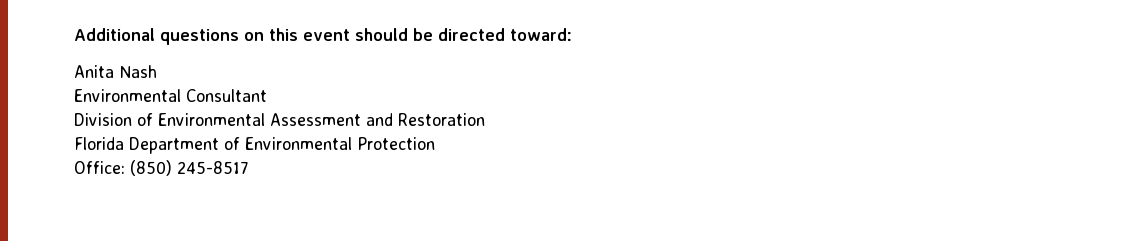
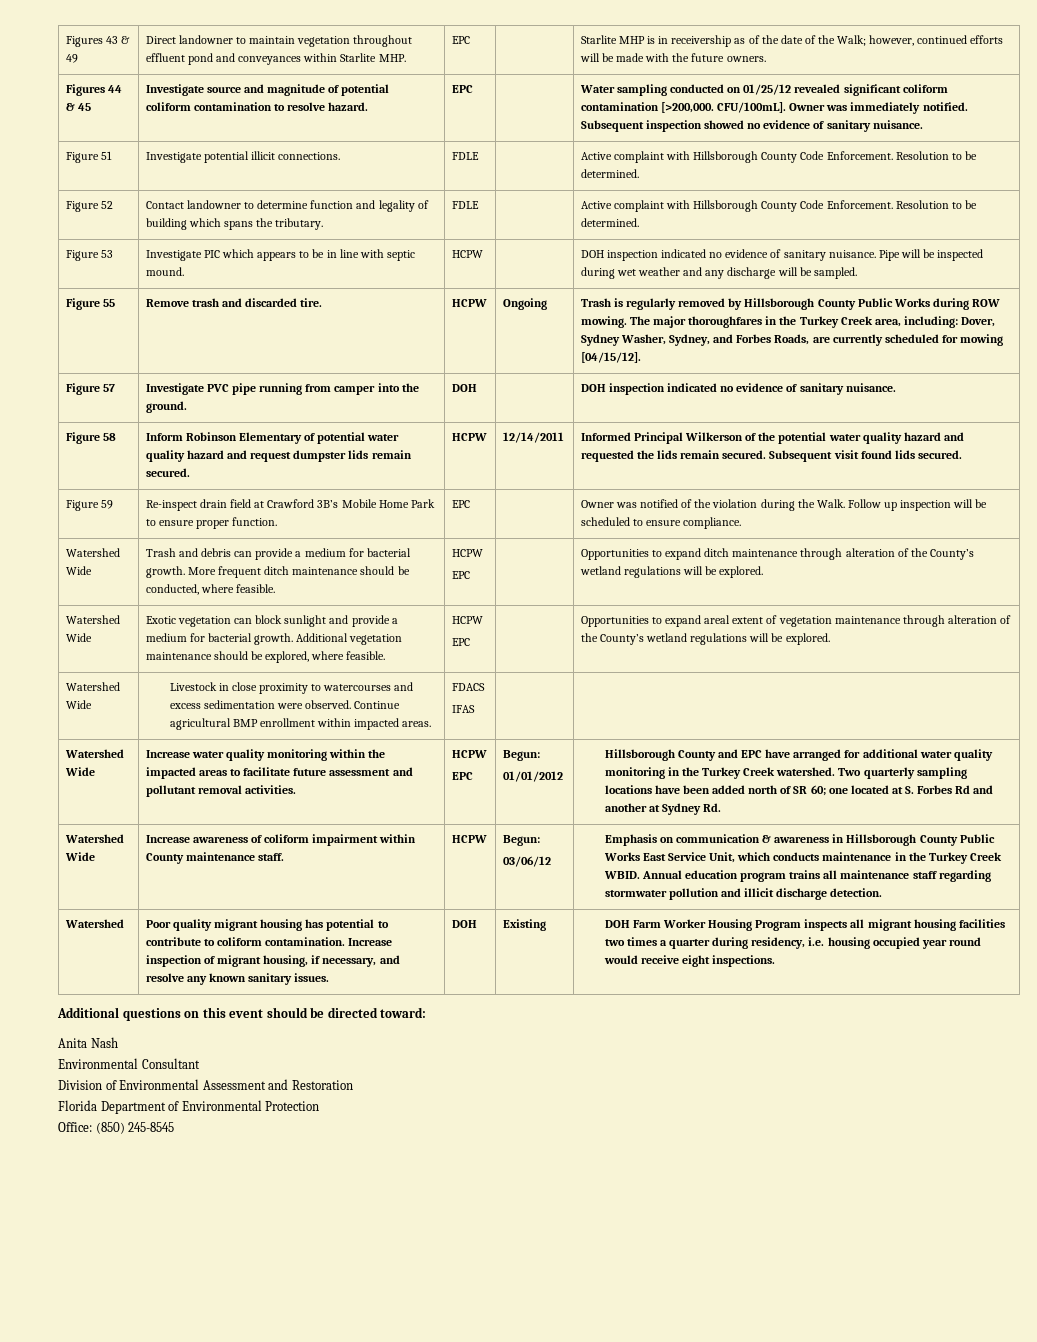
+ Figures 43 & 49 | Direct landowner to maintain vegetation throughout effluent pond and conveyances within Starlite MHP. | EPC | | Starlite MHP is in receivership as of the date of the Walk; however, continued efforts will be made with the future owners.
+ Figures 44 & 45 | Investigate source and magnitude of potential coliform contamination to resolve hazard. | EPC | | Water sampling conducted on 01/25/12 revealed significant coliform contamination [>200,000. CFU/100mL]. Owner was immediately notified. Subsequent inspection showed no evidence of sanitary nuisance.
+ Figure 51 | Investigate potential illicit connections. | FDLE | | Active complaint with Hillsborough County Code Enforcement. Resolution to be determined.
+ Figure 52 | Contact landowner to determine function and legality of building which spans the tributary. | FDLE | | Active complaint with Hillsborough County Code Enforcement. Resolution to be determined.
+ Figure 53 | Investigate PIC which appears to be in line with septic mound. | HCPW | | DOH inspection indicated no evidence of sanitary nuisance. Pipe will be inspected during wet weather and any discharge will be sampled.
+ Figure 55 | Remove trash and discarded tire. | HCPW | Ongoing | Trash is regularly removed by Hillsborough County Public Works during ROW mowing. The major thoroughfares in the Turkey Creek area, including: Dover, Sydney Washer, Sydney, and Forbes Roads, are currently scheduled for mowing [04/15/12].
+ Figure 57 | Investigate PVC pipe running from camper into the ground. | DOH | | DOH inspection indicated no evidence of sanitary nuisance.
+ Figure 58 | Inform Robinson Elementary of potential water quality hazard and request dumpster lids remain secured. | HCPW | 12/14/2011 | Informed Principal Wilkerson of the potential water quality hazard and requested the lids remain secured. Subsequent visit found lids secured.
+ Figure 59 | Re-inspect drain field at Crawford 3B’s Mobile Home Park to ensure proper function. | EPC | | Owner was notified of the violation during the Walk. Follow up inspection will be scheduled to ensure compliance.
+ Watershed Wide | Trash and debris can provide a medium for bacterial growth. More frequent ditch maintenance should be conducted, where feasible. | HCPW
+ EPC | | Opportunities to expand ditch maintenance through alteration of the County’s wetland regulations will be explored.
+ Watershed Wide | Exotic vegetation can block sunlight and provide a medium for bacterial growth. Additional vegetation maintenance should be explored, where feasible. | HCPW
+ EPC | | Opportunities to expand areal extent of vegetation maintenance through alteration of the County’s wetland regulations will be explored.
+ Watershed Wide | Livestock in close proximity to watercourses and excess sedimentation were observed. Continue agricultural BMP enrollment within impacted areas. | FDACS
+ IFAS | |
+ Watershed Wide | Increase water quality monitoring within the impacted areas to facilitate future assessment and pollutant removal activities. | HCPW
+ EPC | Begun:
+ 01/01/2012 | Hillsborough County and EPC have arranged for additional water quality monitoring in the Turkey Creek watershed. Two quarterly sampling locations have been added north of SR 60; one located at S. Forbes Rd and another at Sydney Rd.
+ Watershed Wide | Increase awareness of coliform impairment within County maintenance staff. | HCPW | Begun:
+ 03/06/12 | Emphasis on communication & awareness in Hillsborough County Public Works East Service Unit, which conducts maintenance in the Turkey Creek WBID. Annual education program trains all maintenance staff regarding stormwater pollution and illicit discharge detection.
+ Watershed | Poor quality migrant housing has potential to contribute to coliform contamination. Increase inspection of migrant housing, if necessary, and resolve any known sanitary issues. | DOH | Existing | DOH Farm Worker Housing Program inspects all migrant housing facilities two times a quarter during residency, i.e. housing occupied year round would receive eight inspections.
- Office: (850) 245-8517
+ Office: (850) 245-8545

